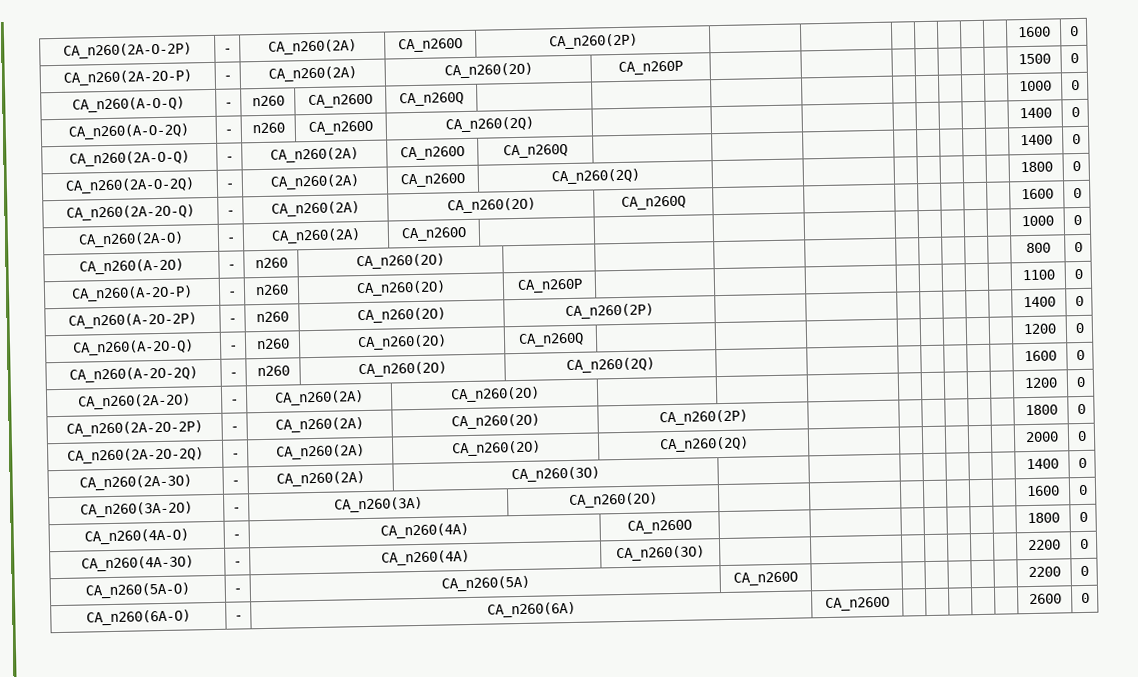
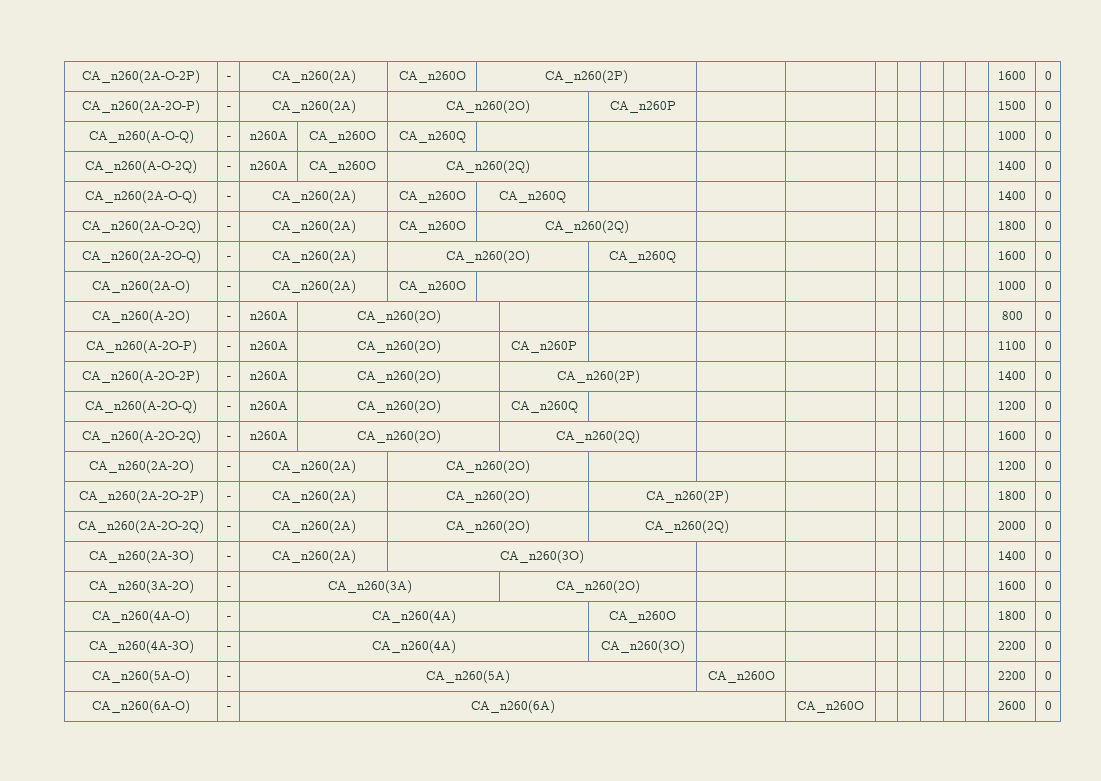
- CA_n260(A-O-Q) | - | n260 | CA_n260O | CA_n260Q | | | | | | | | | | 1000 | 0
+ CA_n260(A-O-Q) | - | n260A | CA_n260O | CA_n260Q | | | | | | | | | | 1000 | 0
- CA_n260(A-O-2Q) | - | n260 | CA_n260O | CA_n260(2Q) | | | | | | | | | 1400 | 0
+ CA_n260(A-O-2Q) | - | n260A | CA_n260O | CA_n260(2Q) | | | | | | | | | 1400 | 0
- CA_n260(A-2O) | - | n260 | CA_n260(2O) | | | | | | | | | | 800 | 0
+ CA_n260(A-2O) | - | n260A | CA_n260(2O) | | | | | | | | | | 800 | 0
- CA_n260(A-2O-P) | - | n260 | CA_n260(2O) | CA_n260P | | | | | | | | | 1100 | 0
+ CA_n260(A-2O-P) | - | n260A | CA_n260(2O) | CA_n260P | | | | | | | | | 1100 | 0
- CA_n260(A-2O-2P) | - | n260 | CA_n260(2O) | CA_n260(2P) | | | | | | | | 1400 | 0
+ CA_n260(A-2O-2P) | - | n260A | CA_n260(2O) | CA_n260(2P) | | | | | | | | 1400 | 0
- CA_n260(A-2O-Q) | - | n260 | CA_n260(2O) | CA_n260Q | | | | | | | | | 1200 | 0
+ CA_n260(A-2O-Q) | - | n260A | CA_n260(2O) | CA_n260Q | | | | | | | | | 1200 | 0
- CA_n260(A-2O-2Q) | - | n260 | CA_n260(2O) | CA_n260(2Q) | | | | | | | | 1600 | 0
+ CA_n260(A-2O-2Q) | - | n260A | CA_n260(2O) | CA_n260(2Q) | | | | | | | | 1600 | 0

